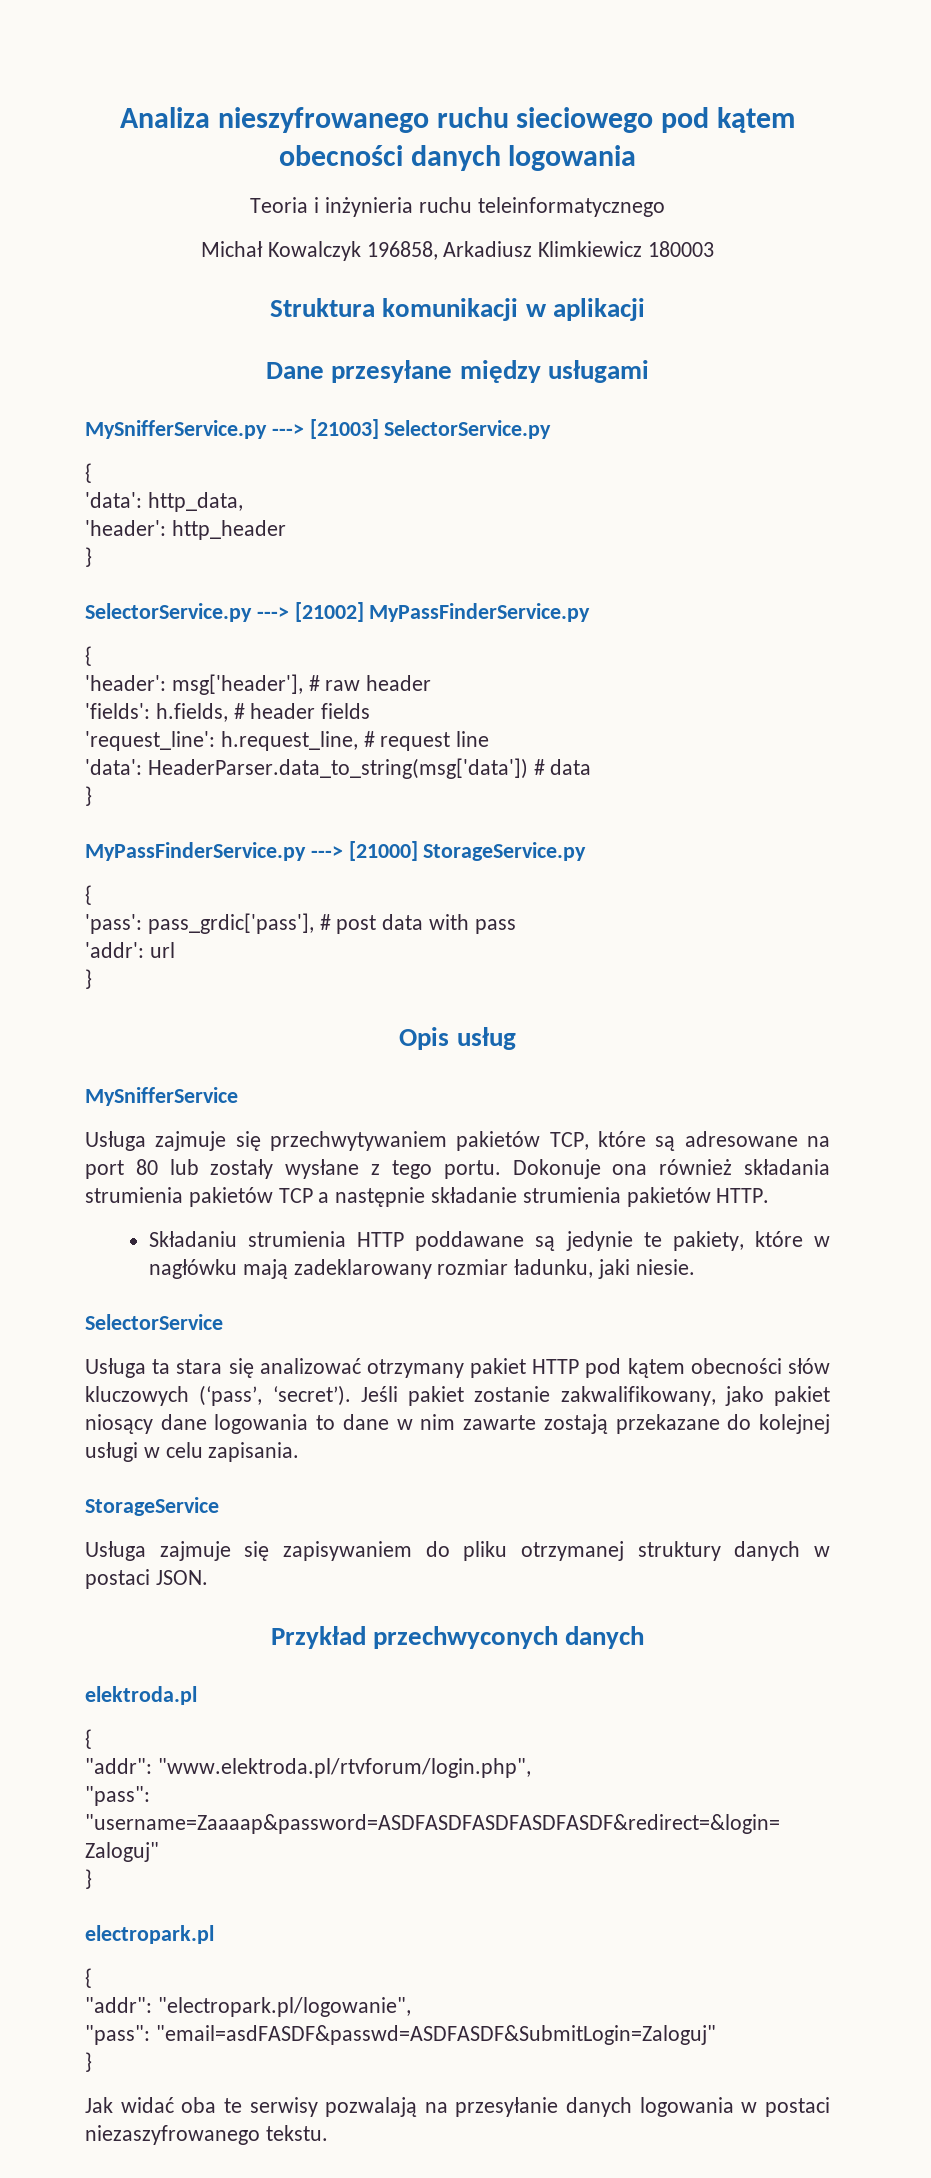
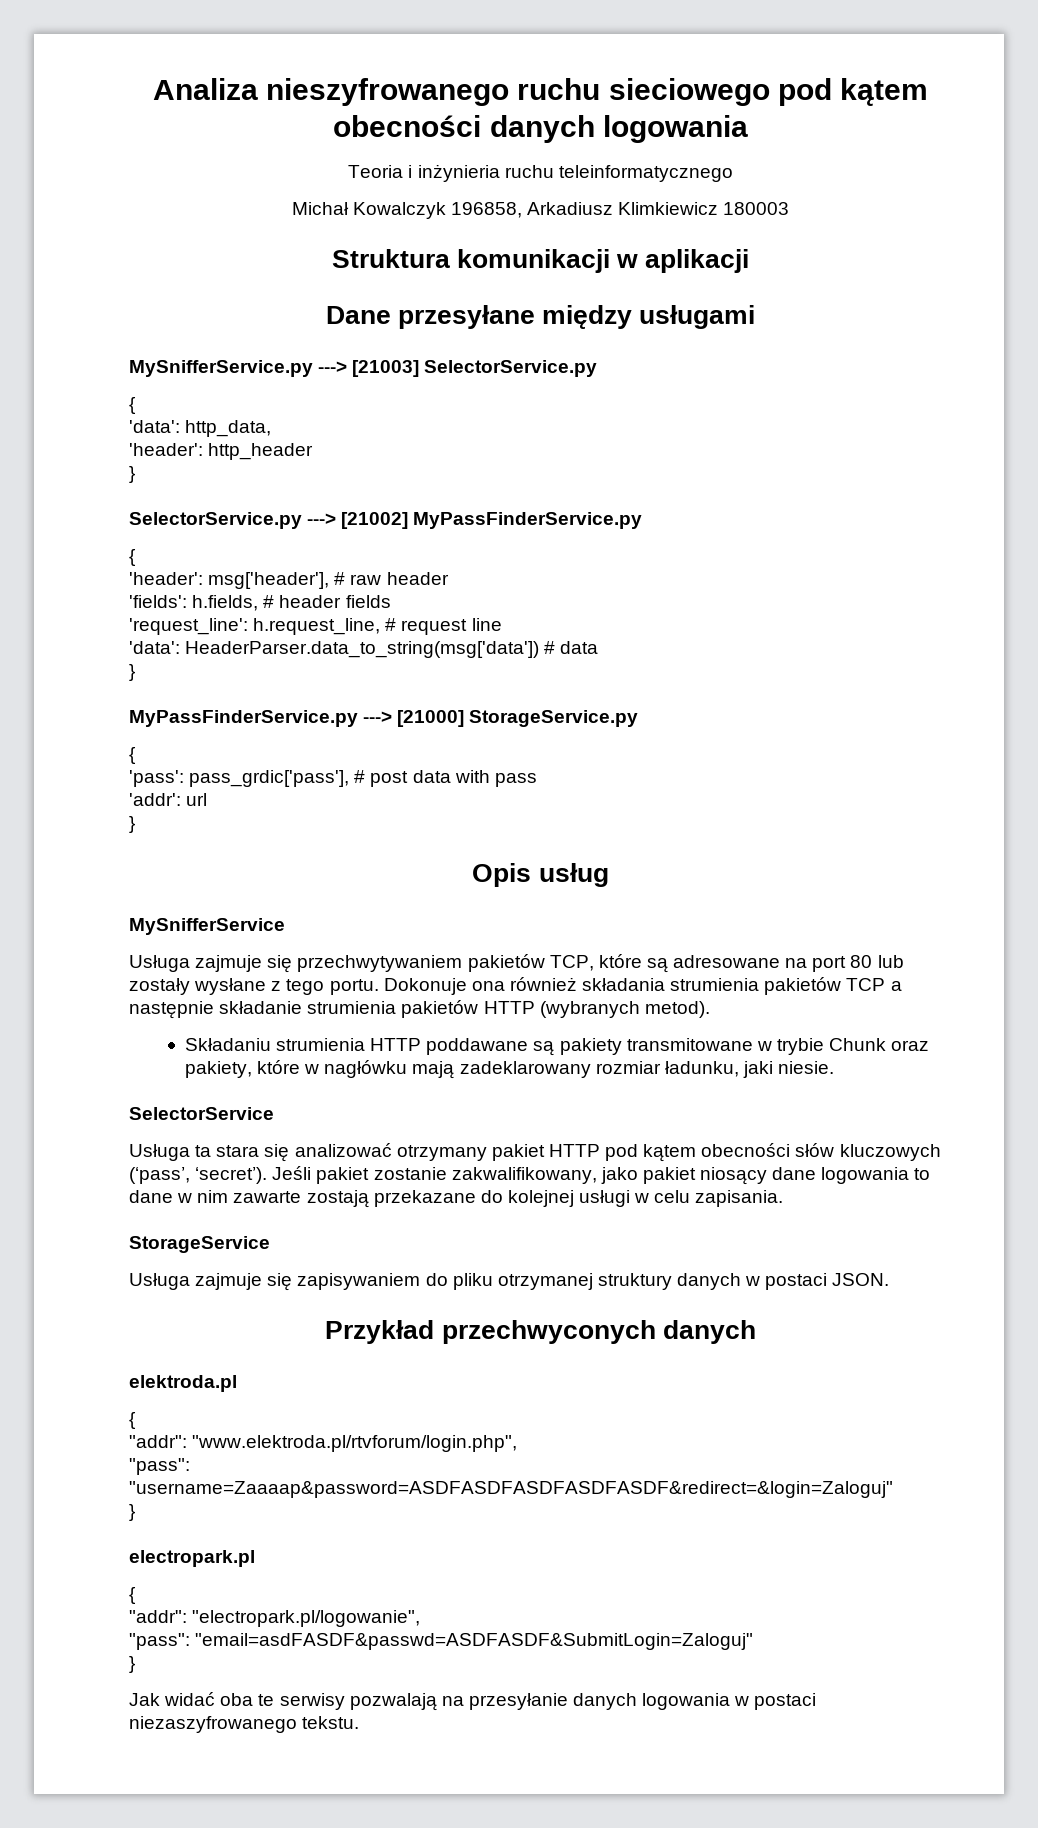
- Dokonuje ona również składania strumienia pakietów TCP a następnie składanie strumienia pakietów HTTP.
+ Dokonuje ona również składania strumienia pakietów TCP a następnie składanie strumienia pakietów HTTP (wybranych metod).
- Składaniu strumienia HTTP poddawane są jedynie te pakiety, które w nagłówku mają zadeklarowany rozmiar ładunku, jaki niesie.
+ Składaniu strumienia HTTP poddawane są pakiety transmitowane w trybie Chunk oraz pakiety, które w nagłówku mają zadeklarowany rozmiar ładunku, jaki niesie.

